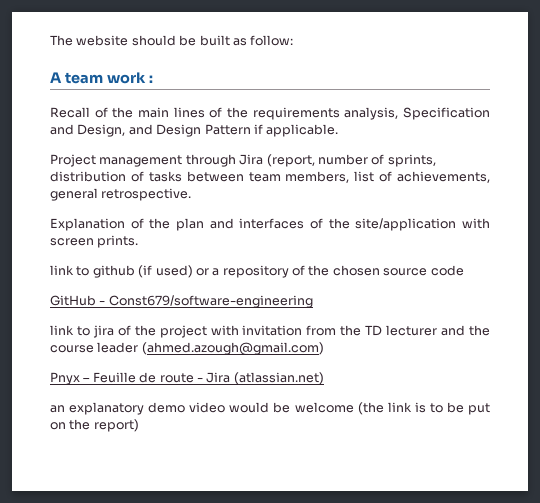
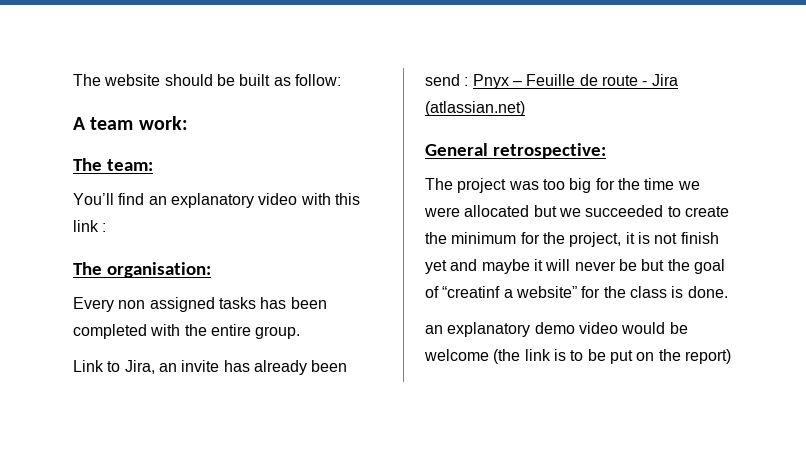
- A team work :
- Recall of the main lines of the requirements analysis, Specification and Design, and Design Pattern if applicable.
- Project management through Jira (report, number of sprints, distribution of tasks between team members, list of achievements, general retrospective.
- Explanation of the plan and interfaces of the site/application with screen prints.
- link to github (if used) or a repository of the chosen source code
- GitHub - Const679/software-engineering
- link to jira of the project with invitation from the TD lecturer and the course leader (ahmed.azough@gmail.com)
- Pnyx – Feuille de route - Jira (atlassian.net)
+ A team work:
+ The team:
+ You’ll find an explanatory video with this link :
+ The organisation:
+ Every non assigned tasks has been completed with the entire group.
+ Link to Jira, an invite has already been send : Pnyx – Feuille de route - Jira (atlassian.net)
+ General retrospective:
+ The project was too big for the time we were allocated but we succeeded to create the minimum for the project, it is not finish yet and maybe it will never be but the goal of “creatinf a website” for the class is done.

